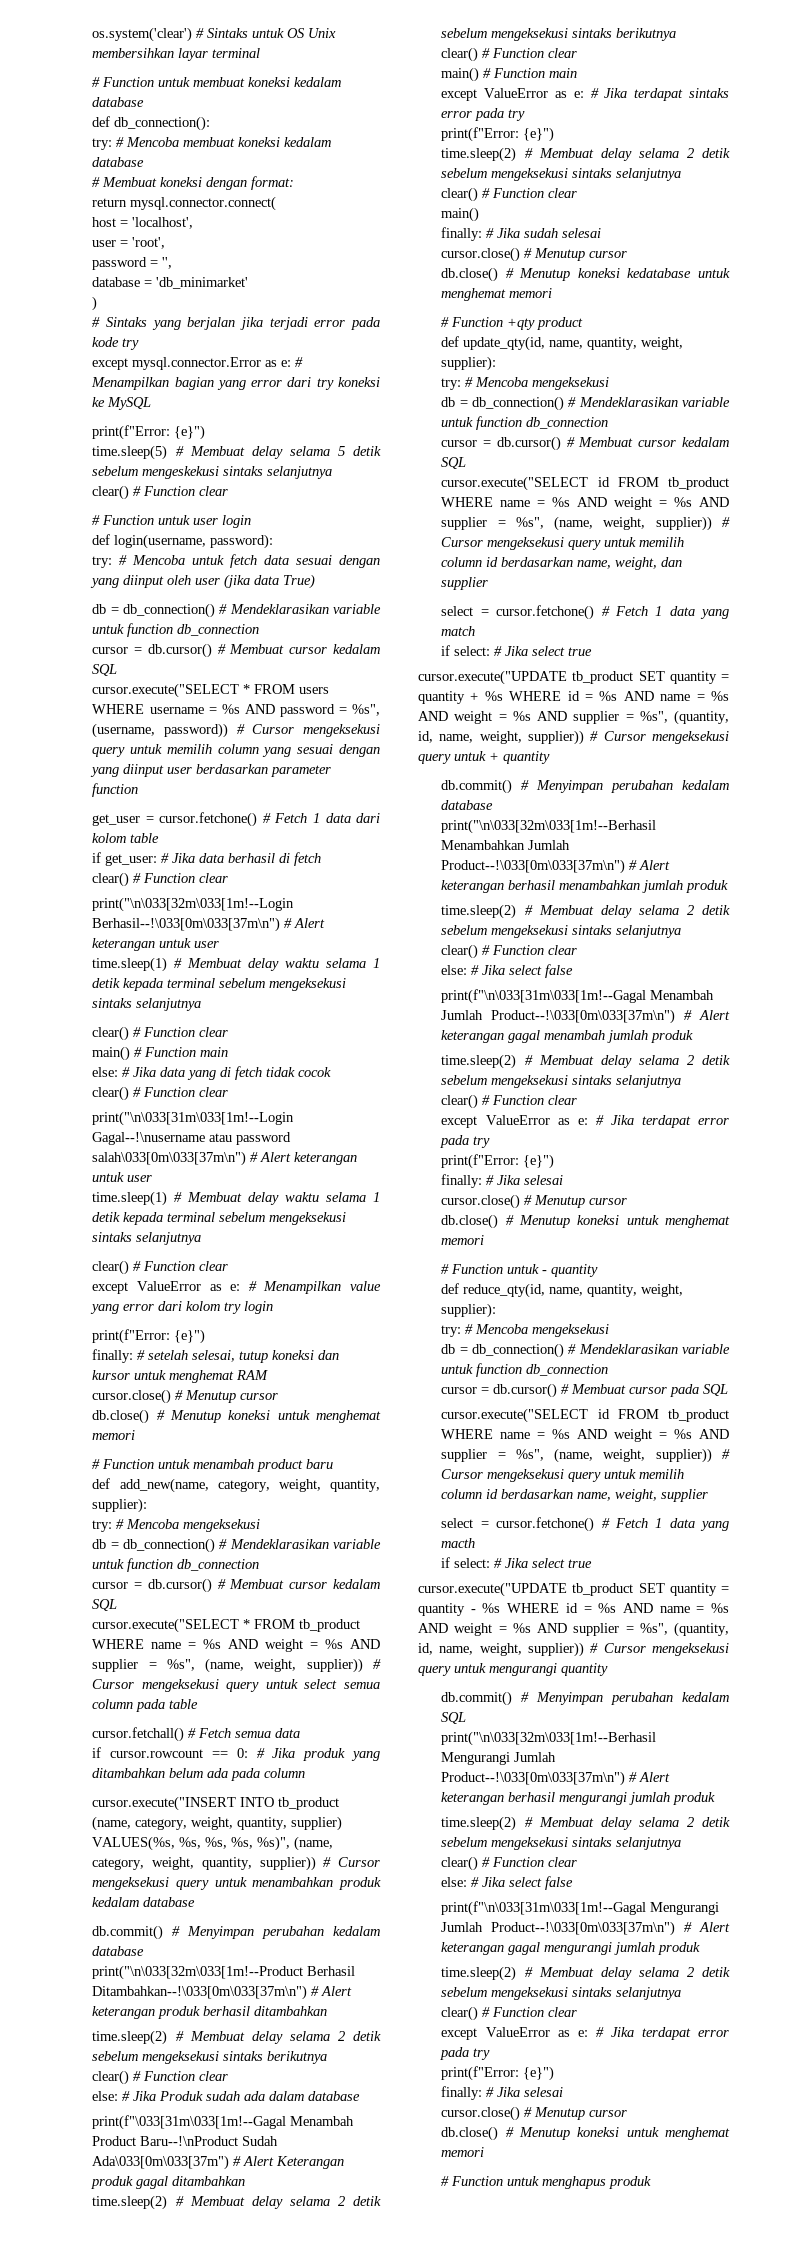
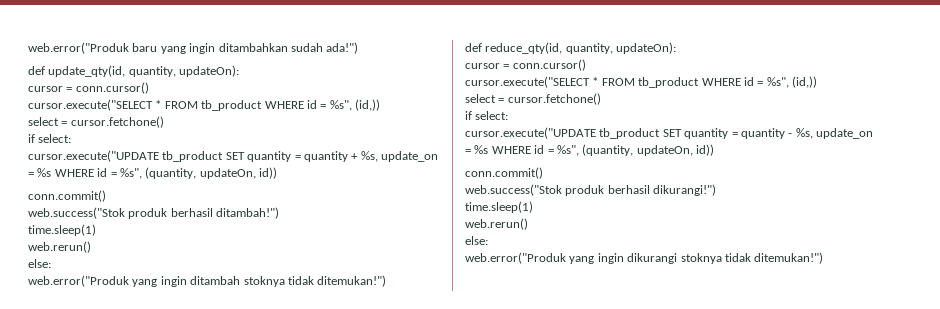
- os.system('clear') # Sintaks untuk OS Unix membersihkan layar terminal
- # Function untuk membuat koneksi kedalam database
- def db_connection():
- try: # Mencoba membuat koneksi kedalam database
- # Membuat koneksi dengan format:
- return mysql.connector.connect(
- host = 'localhost',
- user = 'root',
- password = '',
- database = 'db_minimarket'
- )
- # Sintaks yang berjalan jika terjadi error pada kode try
- except mysql.connector.Error as e: # Menampilkan bagian yang error dari try koneksi ke MySQL
- print(f"Error: {e}")
- time.sleep(5) # Membuat delay selama 5 detik sebelum mengeskekusi sintaks selanjutnya
- clear() # Function clear
- # Function untuk user login
- def login(username, password):
- try: # Mencoba untuk fetch data sesuai dengan yang diinput oleh user (jika data True)
- db = db_connection() # Mendeklarasikan variable untuk function db_connection
- cursor = db.cursor() # Membuat cursor kedalam SQL
- cursor.execute("SELECT * FROM users WHERE username = %s AND password = %s", (username, password)) # Cursor mengeksekusi query untuk memilih column yang sesuai dengan yang diinput user berdasarkan parameter function
- get_user = cursor.fetchone() # Fetch 1 data dari kolom table
- if get_user: # Jika data berhasil di fetch
- clear() # Function clear
- print("\n\033[32m\033[1m!--Login Berhasil--!\033[0m\033[37m\n") # Alert keterangan untuk user
- time.sleep(1) # Membuat delay waktu selama 1 detik kepada terminal sebelum mengeksekusi sintaks selanjutnya
- clear() # Function clear
- main() # Function main
- else: # Jika data yang di fetch tidak cocok
- clear() # Function clear
- print("\n\033[31m\033[1m!--Login Gagal--!\nusername atau password salah\033[0m\033[37m\n") # Alert keterangan untuk user
- time.sleep(1) # Membuat delay waktu selama 1 detik kepada terminal sebelum mengeksekusi sintaks selanjutnya
- clear() # Function clear
- except ValueError as e: # Menampilkan value yang error dari kolom try login
- print(f"Error: {e}")
- finally: # setelah selesai, tutup koneksi dan kursor untuk menghemat RAM
- cursor.close() # Menutup cursor
- db.close() # Menutup koneksi untuk menghemat memori
- # Function untuk menambah product baru
- def add_new(name, category, weight, quantity, supplier):
- try: # Mencoba mengeksekusi
- db = db_connection() # Mendeklarasikan variable untuk function db_connection
- cursor = db.cursor() # Membuat cursor kedalam SQL
- cursor.execute("SELECT * FROM tb_product WHERE name = %s AND weight = %s AND supplier = %s", (name, weight, supplier)) # Cursor mengeksekusi query untuk select semua column pada table
- cursor.fetchall() # Fetch semua data
- if cursor.rowcount == 0: # Jika produk yang ditambahkan belum ada pada column
- cursor.execute("INSERT INTO tb_product (name, category, weight, quantity, supplier) VALUES(%s, %s, %s, %s, %s)", (name, category, weight, quantity, supplier)) # Cursor mengeksekusi query untuk menambahkan produk kedalam database
- db.commit() # Menyimpan perubahan kedalam database
- print("\n\033[32m\033[1m!--Product Berhasil Ditambahkan--!\033[0m\033[37m\n") # Alert keterangan produk berhasil ditambahkan
- time.sleep(2) # Membuat delay selama 2 detik sebelum mengeksekusi sintaks berikutnya
- clear() # Function clear
- else: # Jika Produk sudah ada dalam database
- print(f"\033[31m\033[1m!--Gagal Menambah Product Baru--!\nProduct Sudah Ada\033[0m\033[37m") # Alert Keterangan produk gagal ditambahkan
- time.sleep(2) # Membuat delay selama 2 detik sebelum mengeksekusi sintaks berikutnya
- clear() # Function clear
- main() # Function main
- except ValueError as e: # Jika terdapat sintaks error pada try
- print(f"Error: {e}")
- time.sleep(2) # Membuat delay selama 2 detik sebelum mengeksekusi sintaks selanjutnya
- clear() # Function clear
- main()
- finally: # Jika sudah selesai
- cursor.close() # Menutup cursor
- db.close() # Menutup koneksi kedatabase untuk menghemat memori
- # Function +qty product
- def update_qty(id, name, quantity, weight, supplier):
- try: # Mencoba mengeksekusi
- db = db_connection() # Mendeklarasikan variable untuk function db_connection
- cursor = db.cursor() # Membuat cursor kedalam SQL
- cursor.execute("SELECT id FROM tb_product WHERE name = %s AND weight = %s AND supplier = %s", (name, weight, supplier)) # Cursor mengeksekusi query untuk memilih column id berdasarkan name, weight, dan supplier
- select = cursor.fetchone() # Fetch 1 data yang match
- if select: # Jika select true
+ web.error("Produk baru yang ingin ditambahkan sudah ada!")
+ def update_qty(id, quantity, updateOn):
+ cursor = conn.cursor()
+ cursor.execute("SELECT * FROM tb_product WHERE id = %s", (id,))
+ select = cursor.fetchone()
+ if select:
- cursor.execute("UPDATE tb_product SET quantity = quantity + %s WHERE id = %s AND name = %s AND weight = %s AND supplier = %s", (quantity, id, name, weight, supplier)) # Cursor mengeksekusi query untuk + quantity
- db.commit() # Menyimpan perubahan kedalam database
- print("\n\033[32m\033[1m!--Berhasil Menambahkan Jumlah Product--!\033[0m\033[37m\n") # Alert keterangan berhasil menambahkan jumlah produk
- time.sleep(2) # Membuat delay selama 2 detik sebelum mengeksekusi sintaks selanjutnya
- clear() # Function clear
- else: # Jika select false
- print(f"\n\033[31m\033[1m!--Gagal Menambah Jumlah Product--!\033[0m\033[37m\n") # Alert keterangan gagal menambah jumlah produk
- time.sleep(2) # Membuat delay selama 2 detik sebelum mengeksekusi sintaks selanjutnya
- clear() # Function clear
- except ValueError as e: # Jika terdapat error pada try
- print(f"Error: {e}")
- finally: # Jika selesai
- cursor.close() # Menutup cursor
- db.close() # Menutup koneksi untuk menghemat memori
- # Function untuk - quantity
- def reduce_qty(id, name, quantity, weight, supplier):
- try: # Mencoba mengeksekusi
- db = db_connection() # Mendeklarasikan variable untuk function db_connection
- cursor = db.cursor() # Membuat cursor pada SQL
- cursor.execute("SELECT id FROM tb_product WHERE name = %s AND weight = %s AND supplier = %s", (name, weight, supplier)) # Cursor mengeksekusi query untuk memilih column id berdasarkan name, weight, supplier
- select = cursor.fetchone() # Fetch 1 data yang macth
- if select: # Jika select true
+ cursor.execute("UPDATE tb_product SET quantity = quantity + %s, update_on = %s WHERE id = %s", (quantity, updateOn, id))
+ conn.commit()
+ web.success("Stok produk berhasil ditambah!")
+ time.sleep(1)
+ web.rerun()
+ else:
+ web.error("Produk yang ingin ditambah stoknya tidak ditemukan!")
+ def reduce_qty(id, quantity, updateOn):
+ cursor = conn.cursor()
+ cursor.execute("SELECT * FROM tb_product WHERE id = %s", (id,))
+ select = cursor.fetchone()
+ if select:
- cursor.execute("UPDATE tb_product SET quantity = quantity - %s WHERE id = %s AND name = %s AND weight = %s AND supplier = %s", (quantity, id, name, weight, supplier)) # Cursor mengeksekusi query untuk mengurangi quantity
- db.commit() # Menyimpan perubahan kedalam SQL
- print("\n\033[32m\033[1m!--Berhasil Mengurangi Jumlah Product--!\033[0m\033[37m\n") # Alert keterangan berhasil mengurangi jumlah produk
- time.sleep(2) # Membuat delay selama 2 detik sebelum mengeksekusi sintaks selanjutnya
- clear() # Function clear
- else: # Jika select false
- print(f"\n\033[31m\033[1m!--Gagal Mengurangi Jumlah Product--!\033[0m\033[37m\n") # Alert keterangan gagal mengurangi jumlah produk
- time.sleep(2) # Membuat delay selama 2 detik sebelum mengeksekusi sintaks selanjutnya
- clear() # Function clear
- except ValueError as e: # Jika terdapat error pada try
- print(f"Error: {e}")
- finally: # Jika selesai
- cursor.close() # Menutup cursor
- db.close() # Menutup koneksi untuk menghemat memori
- # Function untuk menghapus produk
+ cursor.execute("UPDATE tb_product SET quantity = quantity - %s, update_on = %s WHERE id = %s", (quantity, updateOn, id))
+ conn.commit()
+ web.success("Stok produk berhasil dikurangi!")
+ time.sleep(1)
+ web.rerun()
+ else:
+ web.error("Produk yang ingin dikurangi stoknya tidak ditemukan!")

